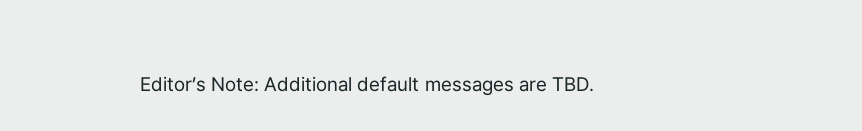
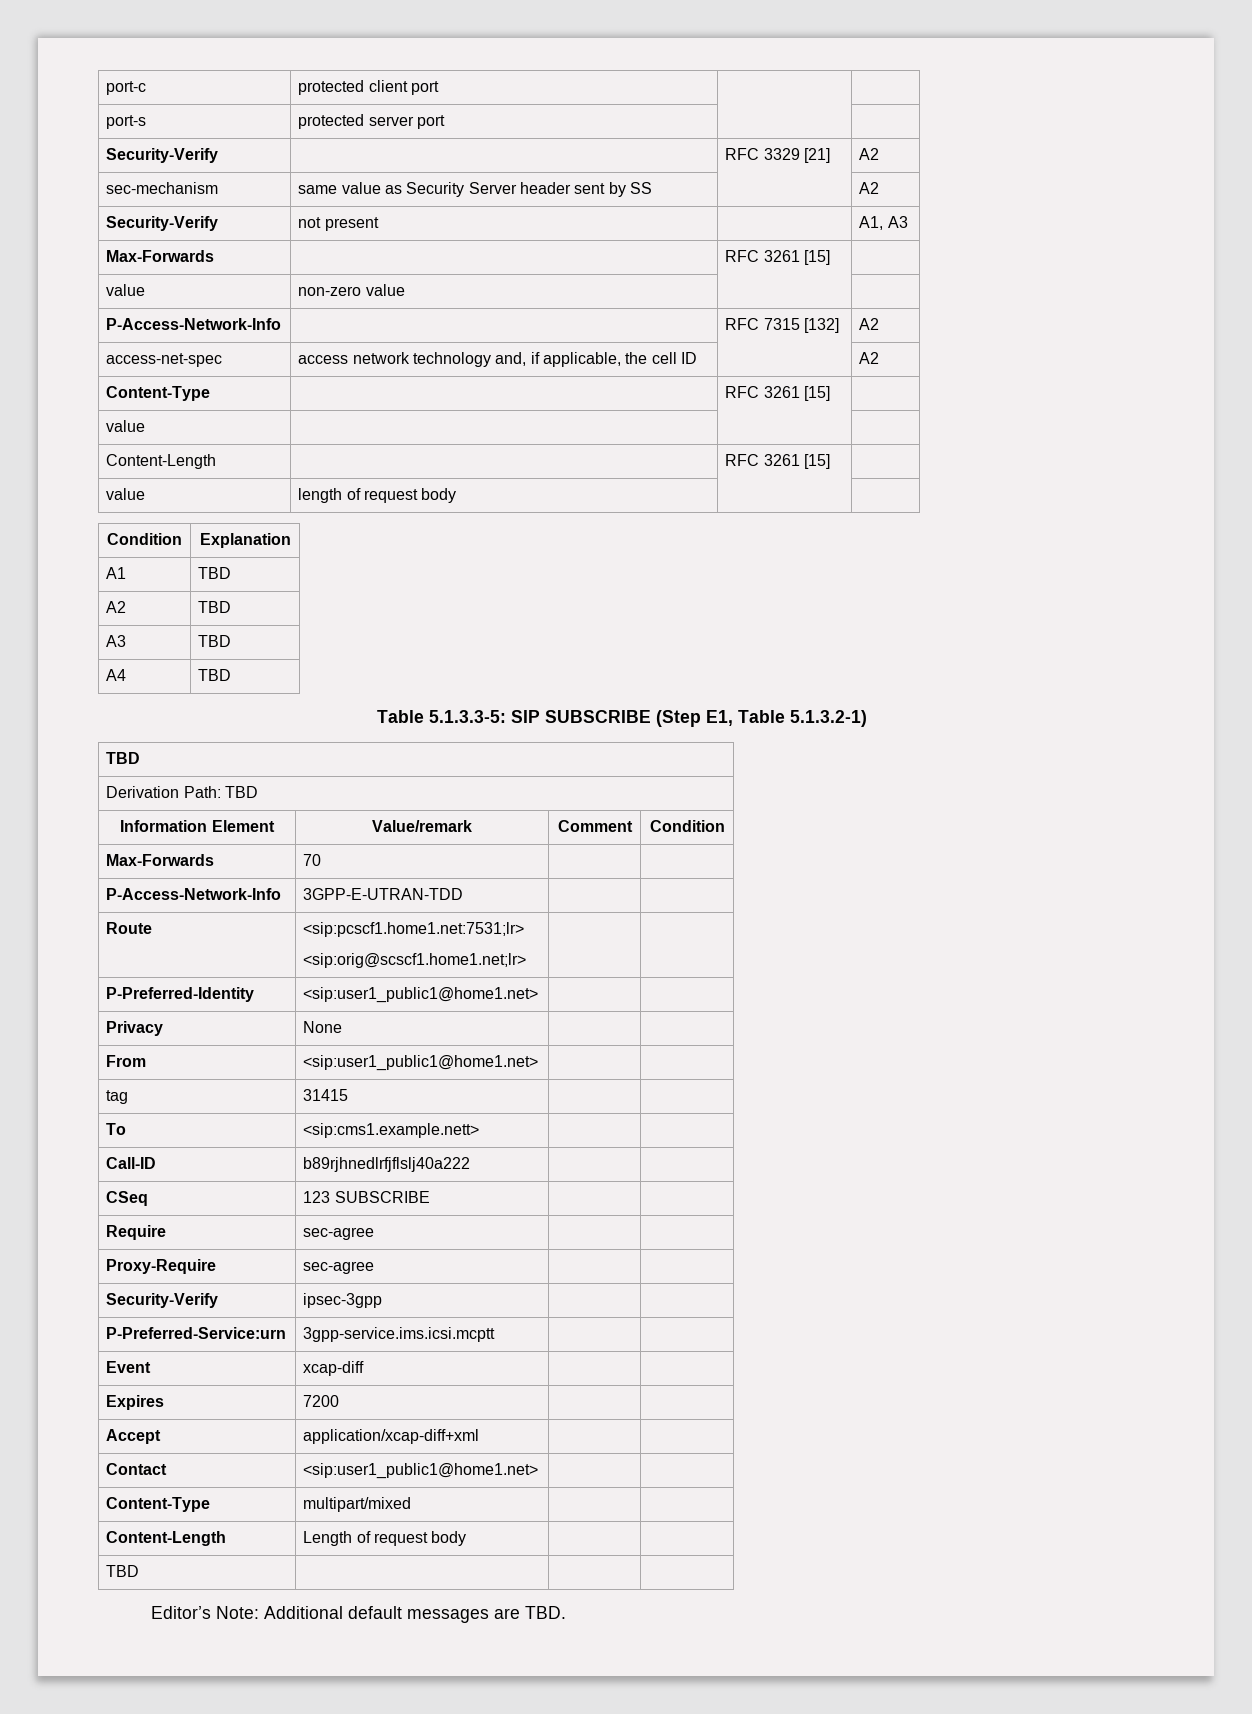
+ port-c | protected client port | |
+ port-s | protected server port | |
+ Security-Verify | | RFC 3329 [21] | A2
+ sec-mechanism | same value as Security Server header sent by SS | | A2
+ Security-Verify | not present | | A1, A3
+ Max-Forwards | | RFC 3261 [15] |
+ value | non-zero value | |
+ P-Access-Network-Info | | RFC 7315 [132] | A2
+ access-net-spec | access network technology and, if applicable, the cell ID | | A2
+ Content-Type | | RFC 3261 [15] |
+ value | | |
+ Content-Length | | RFC 3261 [15] |
+ value | length of request body | |
+ Condition | Explanation
+ A1 | TBD
+ A2 | TBD
+ A3 | TBD
+ A4 | TBD
+ Table 5.1.3.3-5: SIP SUBSCRIBE (Step E1, Table 5.1.3.2-1)
+ TBD
+ Derivation Path: TBD
+ Information Element | Value/remark | Comment | Condition
+ Max-Forwards | 70 | |
+ P-Access-Network-Info | 3GPP-E-UTRAN-TDD | |
+ Route | <sip:pcscf1.home1.net:7531;lr>
+ <sip:orig@scscf1.home1.net;lr> | |
+ P-Preferred-Identity | <sip:user1_public1@home1.net> | |
+ Privacy | None | |
+ From | <sip:user1_public1@home1.net> | |
+ tag | 31415 | |
+ To | <sip:cms1.example.nett> | |
+ Call-ID | b89rjhnedlrfjflslj40a222 | |
+ CSeq | 123 SUBSCRIBE | |
+ Require | sec-agree | |
+ Proxy-Require | sec-agree | |
+ Security-Verify | ipsec-3gpp | |
+ P-Preferred-Service:urn | 3gpp-service.ims.icsi.mcptt | |
+ Event | xcap-diff | |
+ Expires | 7200 | |
+ Accept | application/xcap-diff+xml | |
+ Contact | <sip:user1_public1@home1.net> | |
+ Content-Type | multipart/mixed | |
+ Content-Length | Length of request body | |
+ TBD | | |

